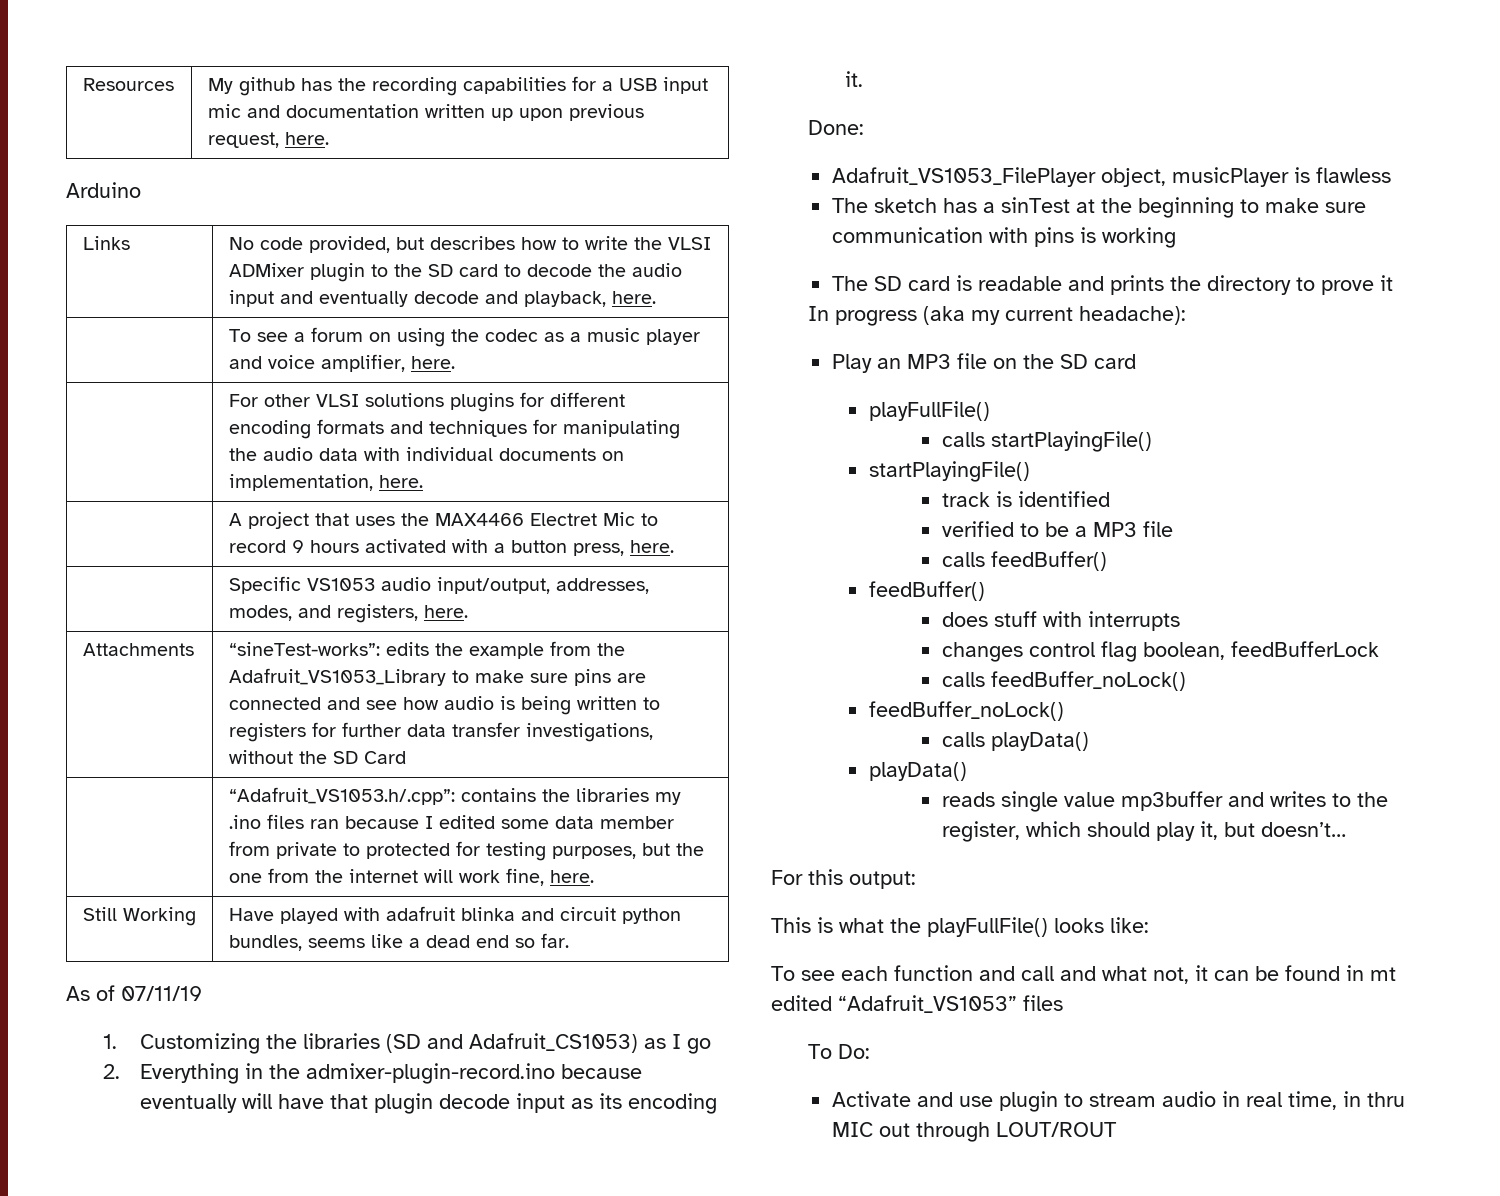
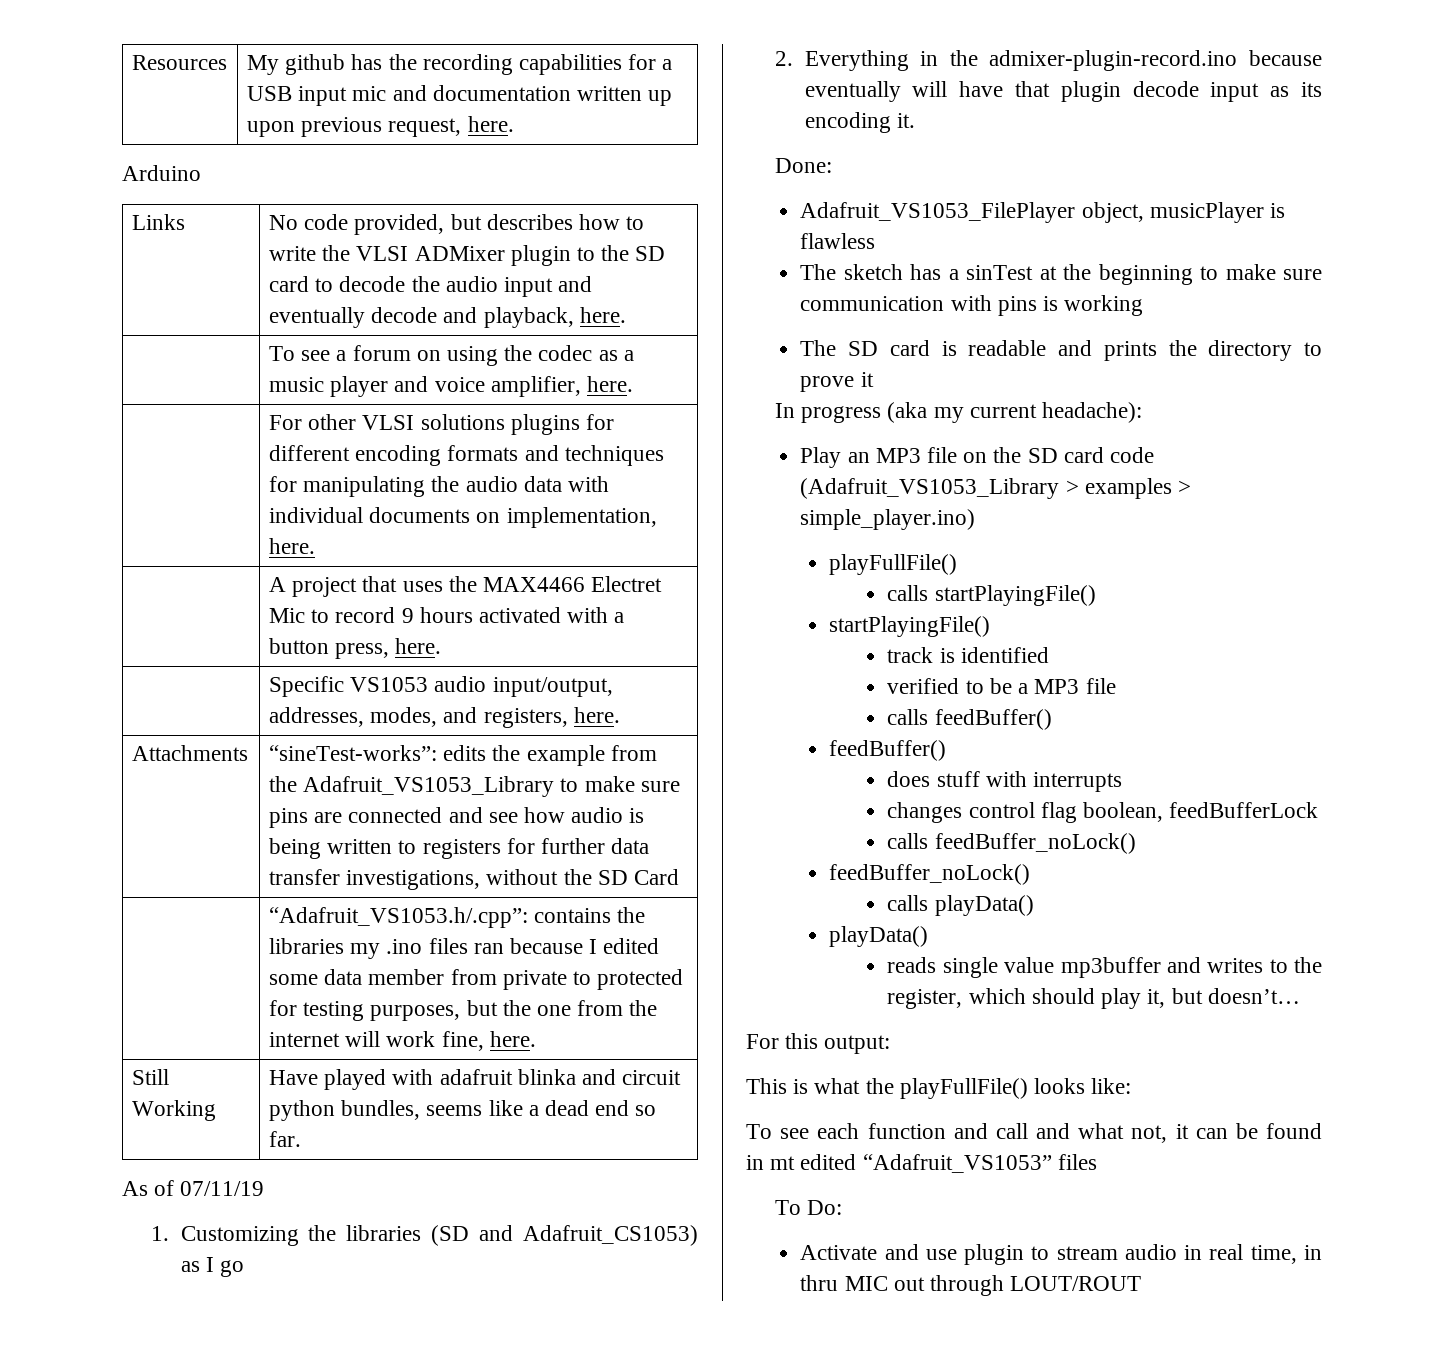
- Play an MP3 file on the SD card
+ Play an MP3 file on the SD card code (Adafruit_VS1053_Library > examples > simple_player.ino)

